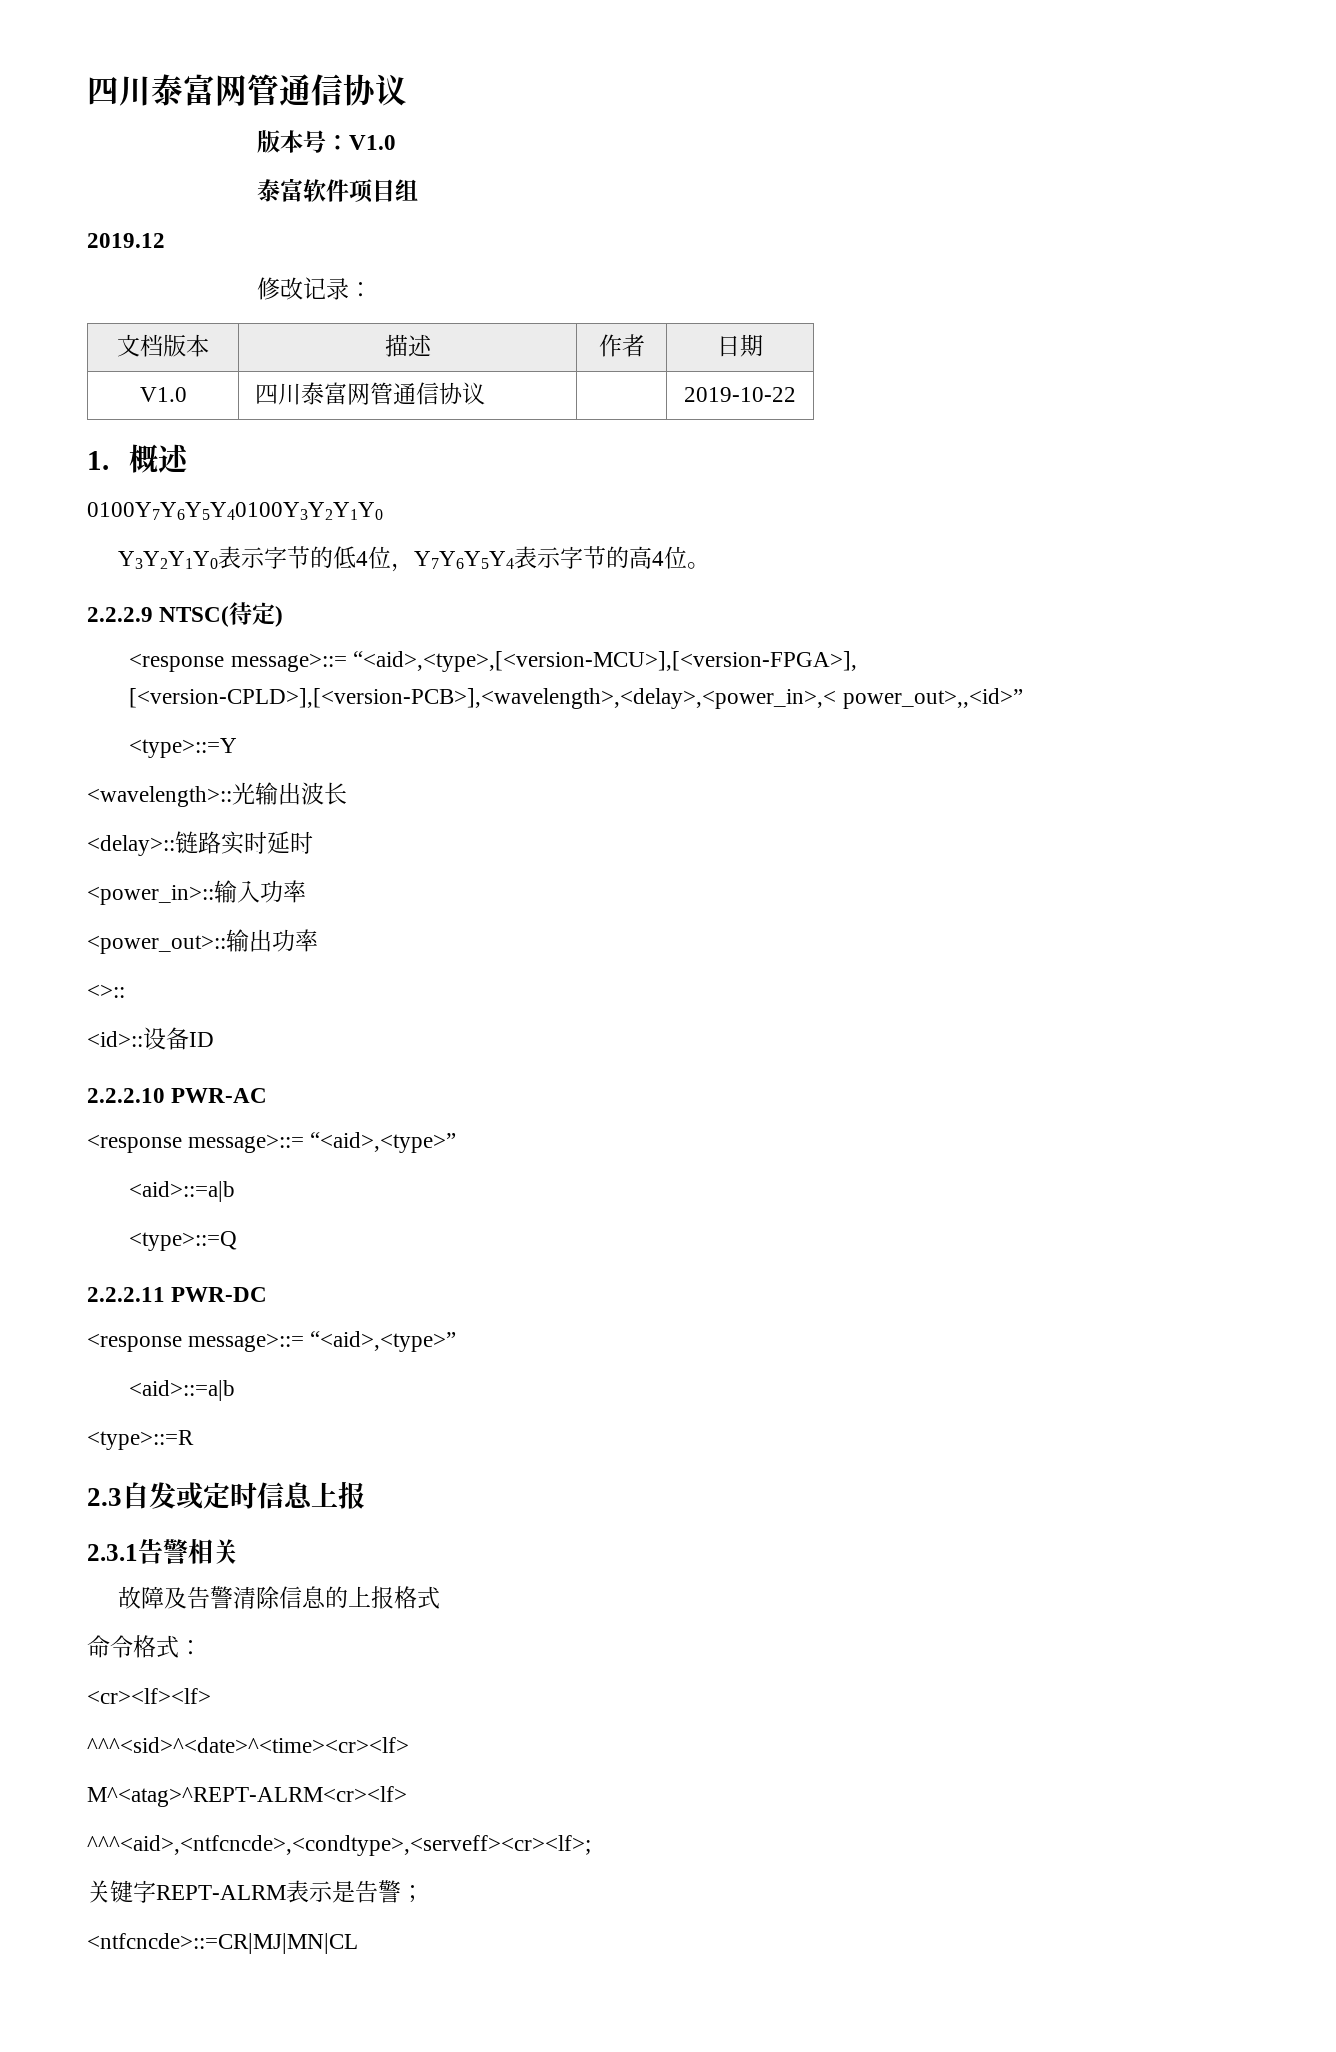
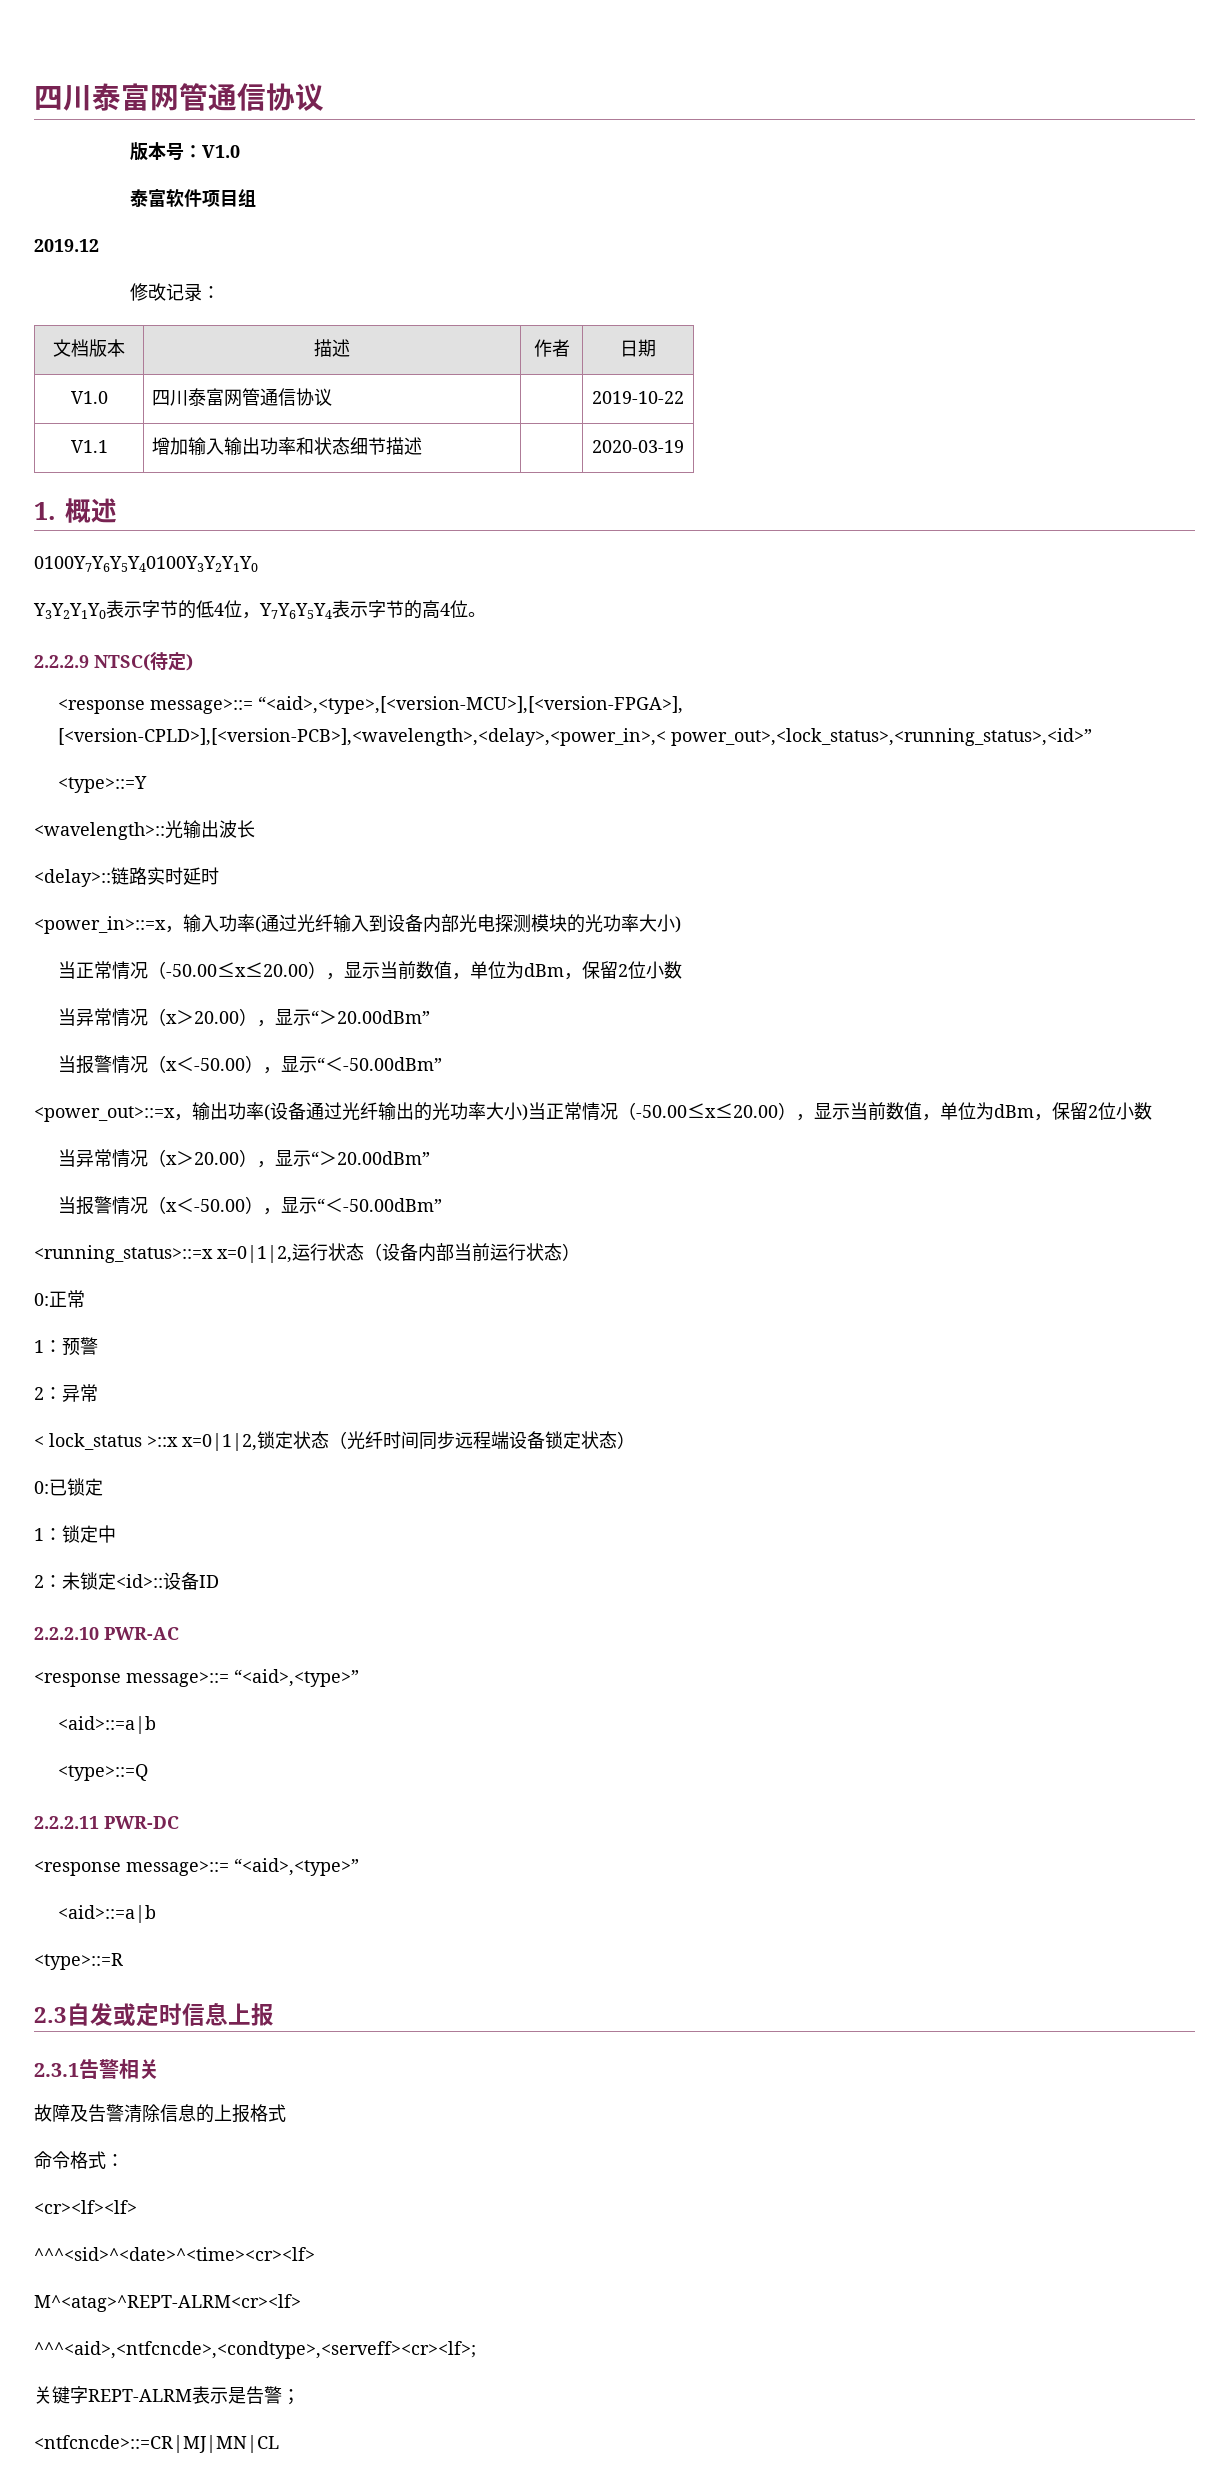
+ V1.1 | 增加输入输出功率和状态细节描述 | | 2020-03-19
- <response message>::= “<aid>,<type>,[<version-MCU>],[<version-FPGA>], [<version-CPLD>],[<version-PCB>],<wavelength>,<delay>,<power_in>,< power_out>,,<id>”
+ <response message>::= “<aid>,<type>,[<version-MCU>],[<version-FPGA>], [<version-CPLD>],[<version-PCB>],<wavelength>,<delay>,<power_in>,< power_out>,<lock_status>,<running_status>,<id>”
- <power_in>::输入功率
- <power_out>::输出功率
- <>::
- <id>::设备ID
+ <power_in>::=x，输入功率(通过光纤输入到设备内部光电探测模块的光功率大小)
+ 当正常情况（-50.00≤x≤20.00），显示当前数值，单位为dBm，保留2位小数
+ 当异常情况（x＞20.00），显示“＞20.00dBm”
+ 当报警情况（x＜-50.00），显示“＜-50.00dBm”
+ <power_out>::=x，输出功率(设备通过光纤输出的光功率大小)当正常情况（-50.00≤x≤20.00），显示当前数值，单位为dBm，保留2位小数
+ 当异常情况（x＞20.00），显示“＞20.00dBm”
+ 当报警情况（x＜-50.00），显示“＜-50.00dBm”
+ <running_status>::=x x=0|1|2,运行状态（设备内部当前运行状态）
+ 0:正常
+ 1：预警
+ 2：异常
+ < lock_status >::x x=0|1|2,锁定状态（光纤时间同步远程端设备锁定状态）
+ 0:已锁定
+ 1：锁定中
+ 2：未锁定<id>::设备ID

